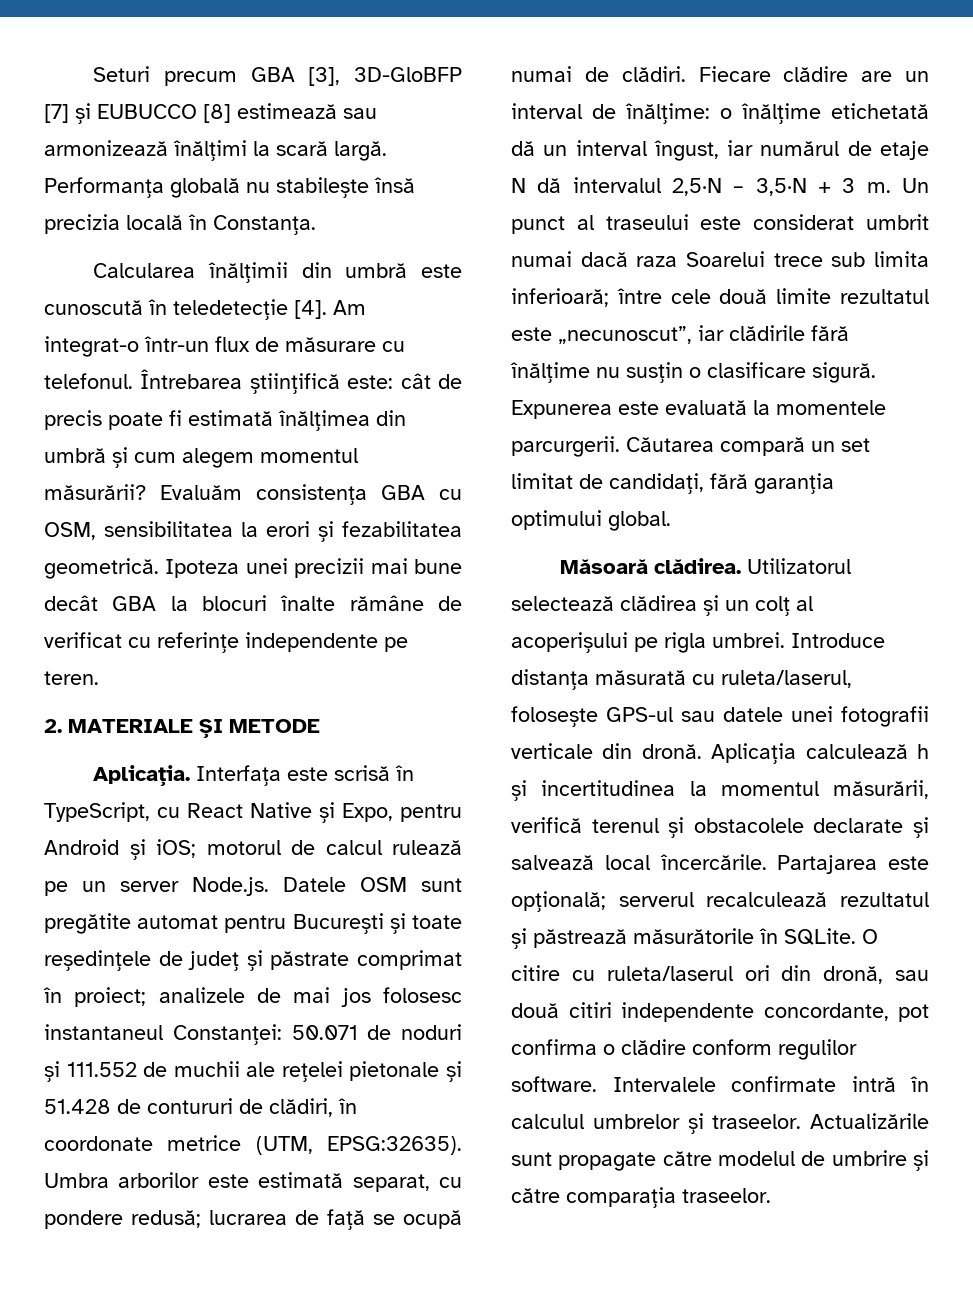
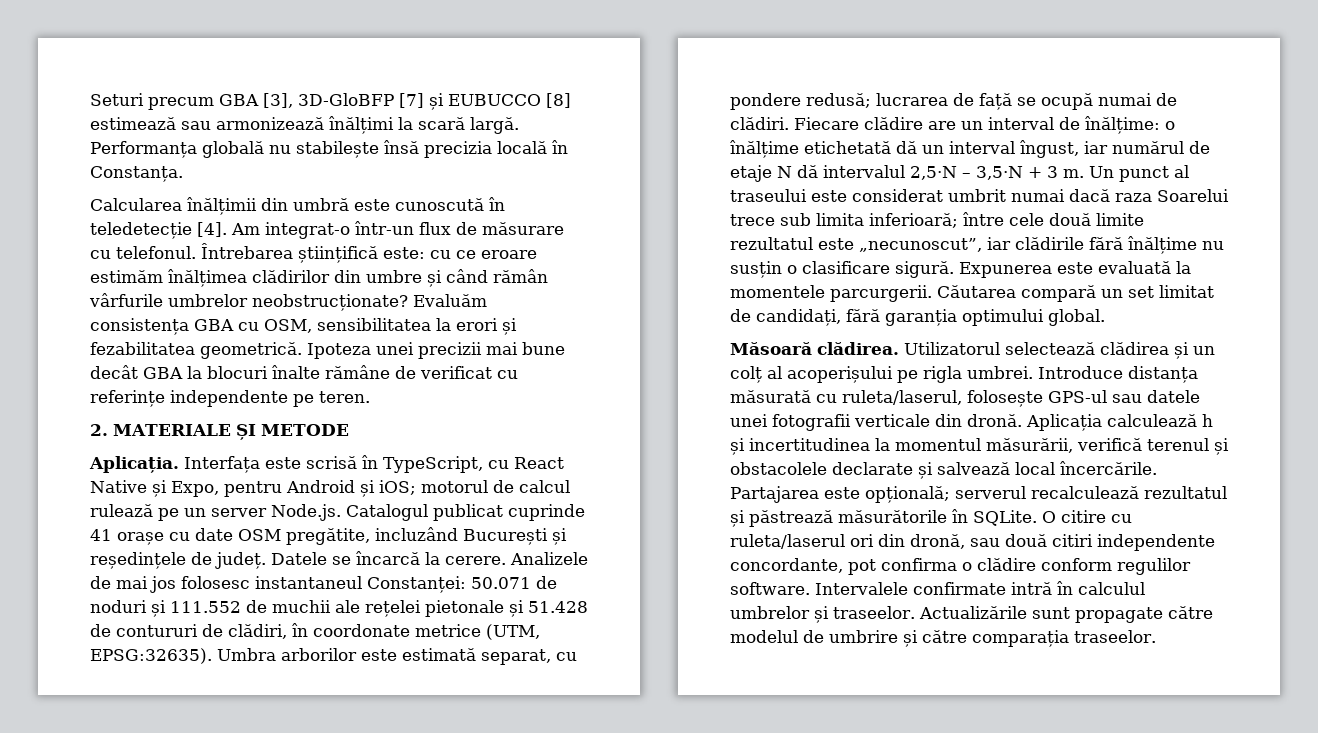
- Întrebarea științifică este: cât de precis poate fi estimată înălțimea din umbră și cum alegem momentul măsurării?
+ Întrebarea științifică este: cu ce eroare estimăm înălțimea clădirilor din umbre și când rămân vârfurile umbrelor neobstrucționate?
- Interfața este scrisă în TypeScript, cu React Native și Expo, pentru Android și iOS; motorul de calcul rulează pe un server Node.js. Datele OSM sunt pregătite automat pentru București și toate reședințele de județ și păstrate comprimat în proiect; analizele de mai jos folosesc instantaneul Constanței: 50.071 de noduri și 111.552 de muchii ale rețelei pietonale și 51.428 de contururi de clădiri, în coordonate metrice (UTM, EPSG:32635).
+ Interfața este scrisă în TypeScript, cu React Native și Expo, pentru Android și iOS; motorul de calcul rulează pe un server Node.js. Catalogul publicat cuprinde 41 orașe cu date OSM pregătite, incluzând București și reședințele de județ. Datele se încarcă la cerere. Analizele de mai jos folosesc instantaneul Constanței: 50.071 de noduri și 111.552 de muchii ale rețelei pietonale și 51.428 de contururi de clădiri, în coordonate metrice (UTM, EPSG:32635).

